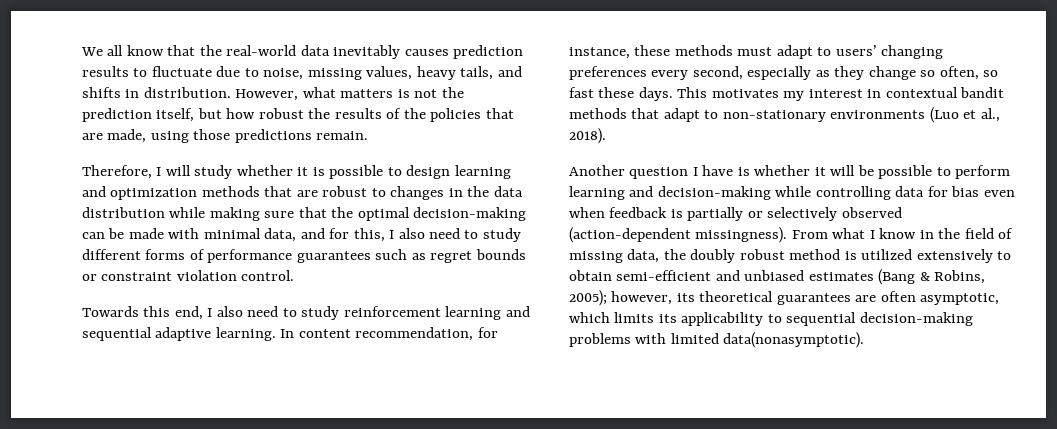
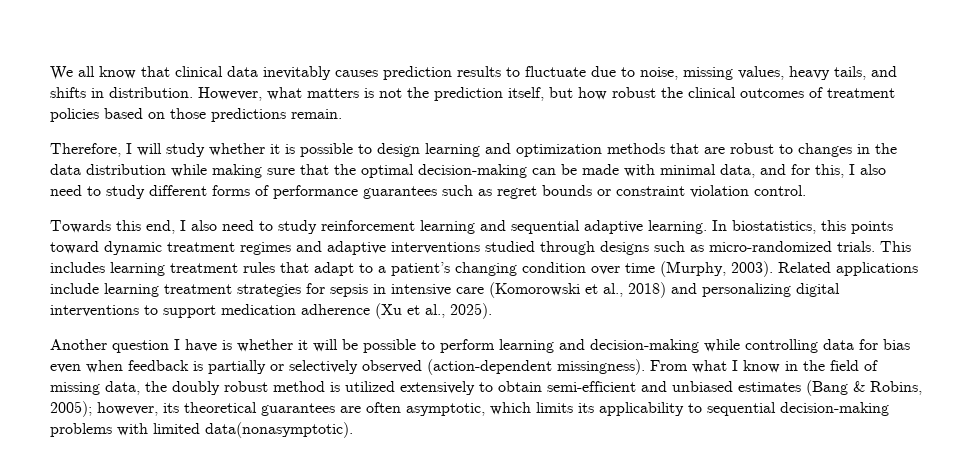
- We all know that the real-world data inevitably causes prediction results to fluctuate due to noise, missing values, heavy tails, and shifts in distribution.
+ We all know that clinical data inevitably causes prediction results to fluctuate due to noise, missing values, heavy tails, and shifts in distribution.
- However, what matters is not the prediction itself, but how robust the results of the policies that are made, using those predictions remain.
+ However, what matters is not the prediction itself, but how robust the clinical outcomes of treatment policies based on those predictions remain.
- In content recommendation, for instance, these methods must adapt to users’ changing preferences every second, especially as they change so often, so fast these days. This motivates my interest in contextual bandit methods that adapt to non-stationary environments (Luo et al., 2018).
+ In biostatistics, this points toward dynamic treatment regimes and adaptive interventions studied through designs such as micro-randomized trials. This includes learning treatment rules that adapt to a patient’s changing condition over time (Murphy, 2003). Related applications include learning treatment strategies for sepsis in intensive care (Komorowski et al., 2018) and personalizing digital interventions to support medication adherence (Xu et al., 2025).

